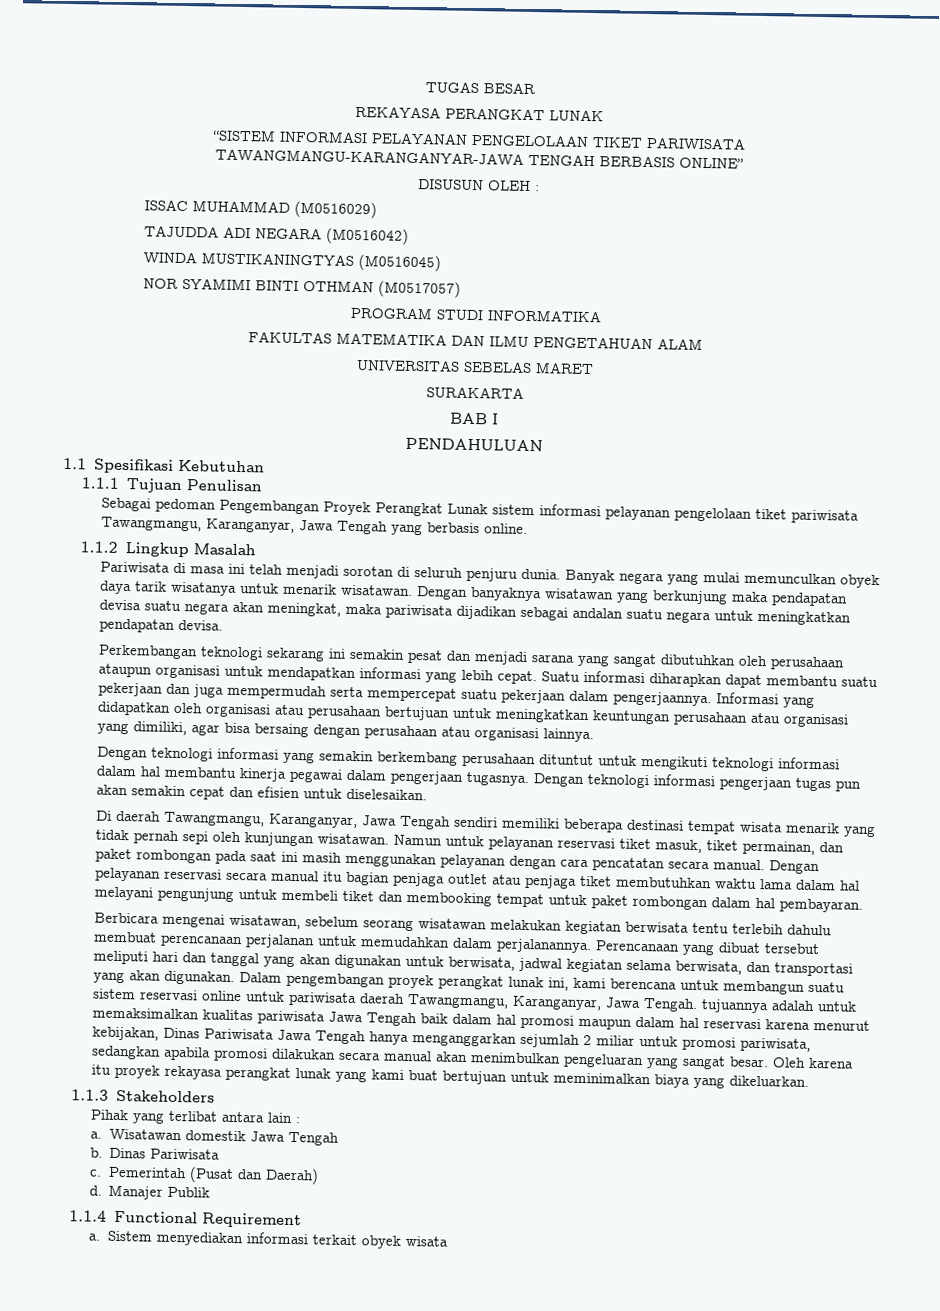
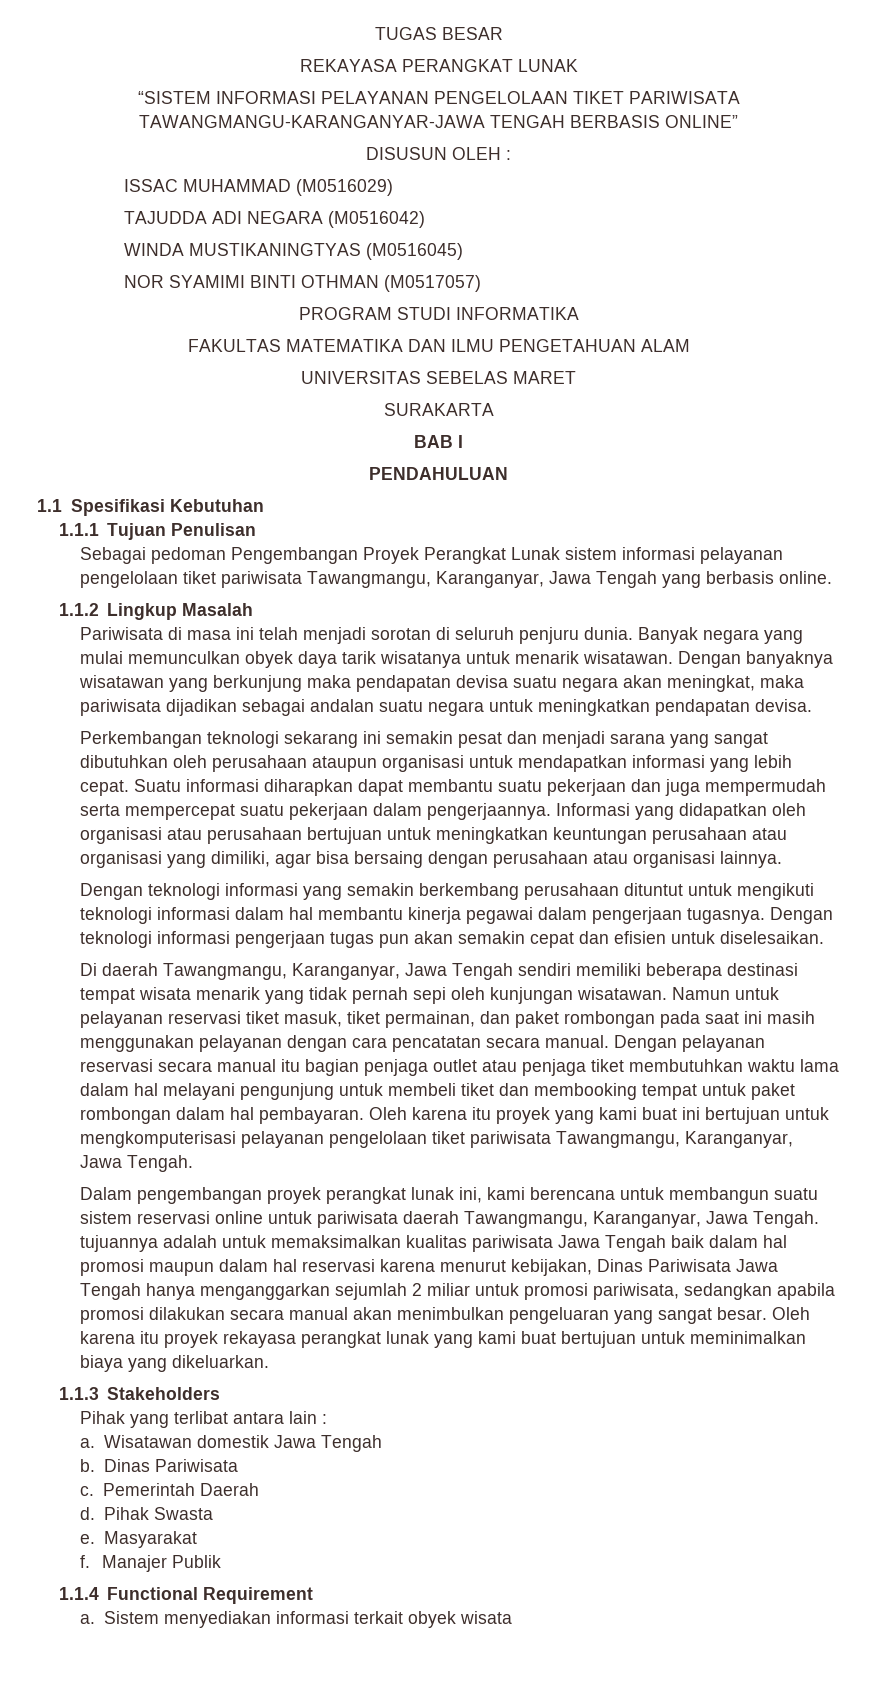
- Dengan pelayanan reservasi secara manual itu bagian penjaga outlet atau penjaga tiket membutuhkan waktu lama dalam hal melayani pengunjung untuk membeli tiket dan membooking tempat untuk paket rombongan dalam hal pembayaran.
- Berbicara mengenai wisatawan, sebelum seorang wisatawan melakukan kegiatan berwisata tentu terlebih dahulu membuat perencanaan perjalanan untuk memudahkan dalam perjalanannya. Perencanaan yang dibuat tersebut meliputi hari dan tanggal yang akan digunakan untuk berwisata, jadwal kegiatan selama berwisata, dan transportasi yang akan digunakan. Dalam pengembangan proyek perangkat lunak ini, kami berencana untuk membangun suatu sistem reservasi online untuk pariwisata daerah Tawangmangu, Karanganyar, Jawa Tengah. tujuannya adalah untuk memaksimalkan kualitas pariwisata Jawa Tengah baik dalam hal promosi maupun dalam hal reservasi karena menurut kebijakan, Dinas Pariwisata Jawa Tengah hanya menganggarkan sejumlah 2 miliar untuk promosi pariwisata, sedangkan apabila promosi dilakukan secara manual akan menimbulkan pengeluaran yang sangat besar.
+ Dengan pelayanan reservasi secara manual itu bagian penjaga outlet atau penjaga tiket membutuhkan waktu lama dalam hal melayani pengunjung untuk membeli tiket dan membooking tempat untuk paket rombongan dalam hal pembayaran. Oleh karena itu proyek yang kami buat ini bertujuan untuk mengkomputerisasi pelayanan pengelolaan tiket pariwisata Tawangmangu, Karanganyar, Jawa Tengah.
+ Dalam pengembangan proyek perangkat lunak ini, kami berencana untuk membangun suatu sistem reservasi online untuk pariwisata daerah Tawangmangu, Karanganyar, Jawa Tengah. tujuannya adalah untuk memaksimalkan kualitas pariwisata Jawa Tengah baik dalam hal promosi maupun dalam hal reservasi karena menurut kebijakan, Dinas Pariwisata Jawa Tengah hanya menganggarkan sejumlah 2 miliar untuk promosi pariwisata, sedangkan apabila promosi dilakukan secara manual akan menimbulkan pengeluaran yang sangat besar.
- Pemerintah (Pusat dan Daerah)
- d.
+ Pemerintah Daerah
+ d. Pihak Swasta
+ e. Masyarakat
+ f.

